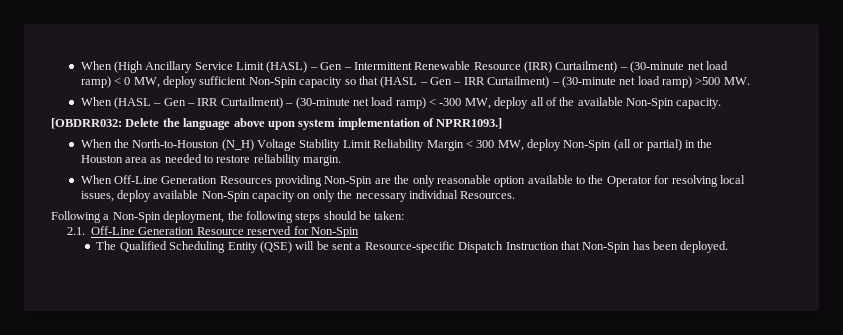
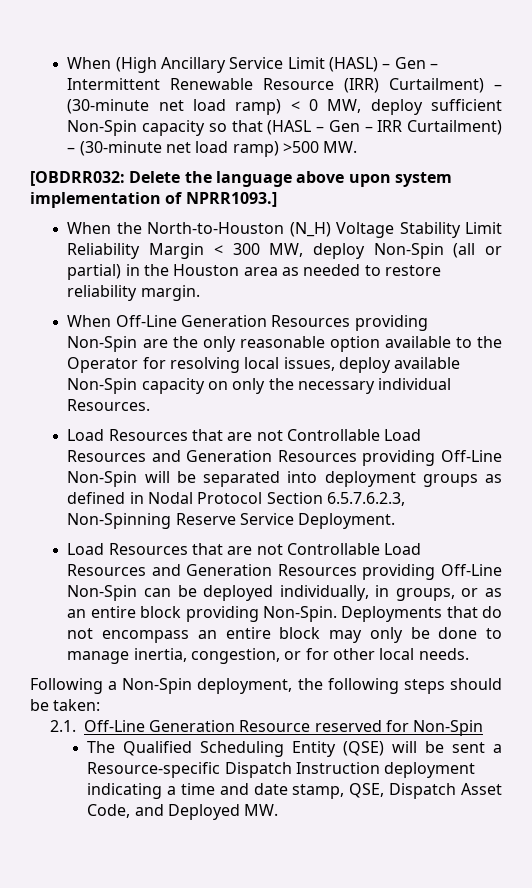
- When (HASL – Gen – IRR Curtailment) – (30-minute net load ramp) < -300 MW, deploy all of the available Non-Spin capacity.
+ Load Resources that are not Controllable Load Resources and Generation Resources providing Off-Line Non-Spin will be separated into deployment groups as defined in Nodal Protocol Section 6.5.7.6.2.3, Non-Spinning Reserve Service Deployment.
+ Load Resources that are not Controllable Load Resources and Generation Resources providing Off-Line Non-Spin can be deployed individually, in groups, or as an entire block providing Non-Spin. Deployments that do not encompass an entire block may only be done to manage inertia, congestion, or for other local needs.
- The Qualified Scheduling Entity (QSE) will be sent a Resource-specific Dispatch Instruction that Non-Spin has been deployed.
+ The Qualified Scheduling Entity (QSE) will be sent a Resource-specific Dispatch Instruction deployment indicating a time and date stamp, QSE, Dispatch Asset Code, and Deployed MW.

